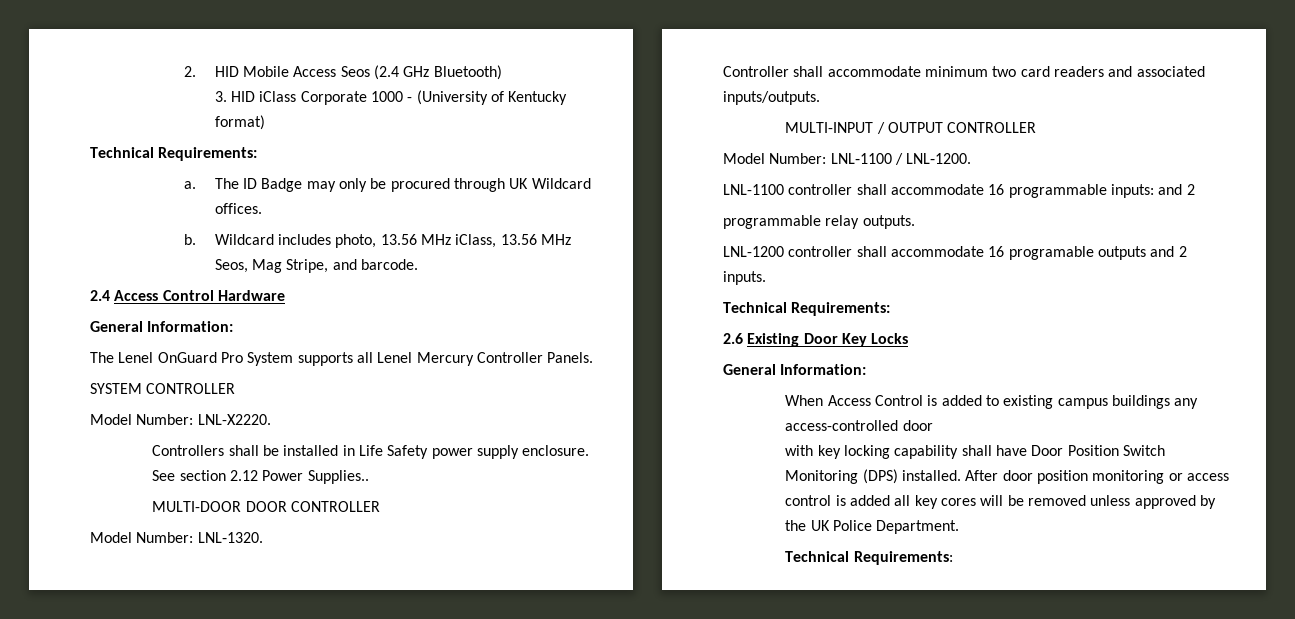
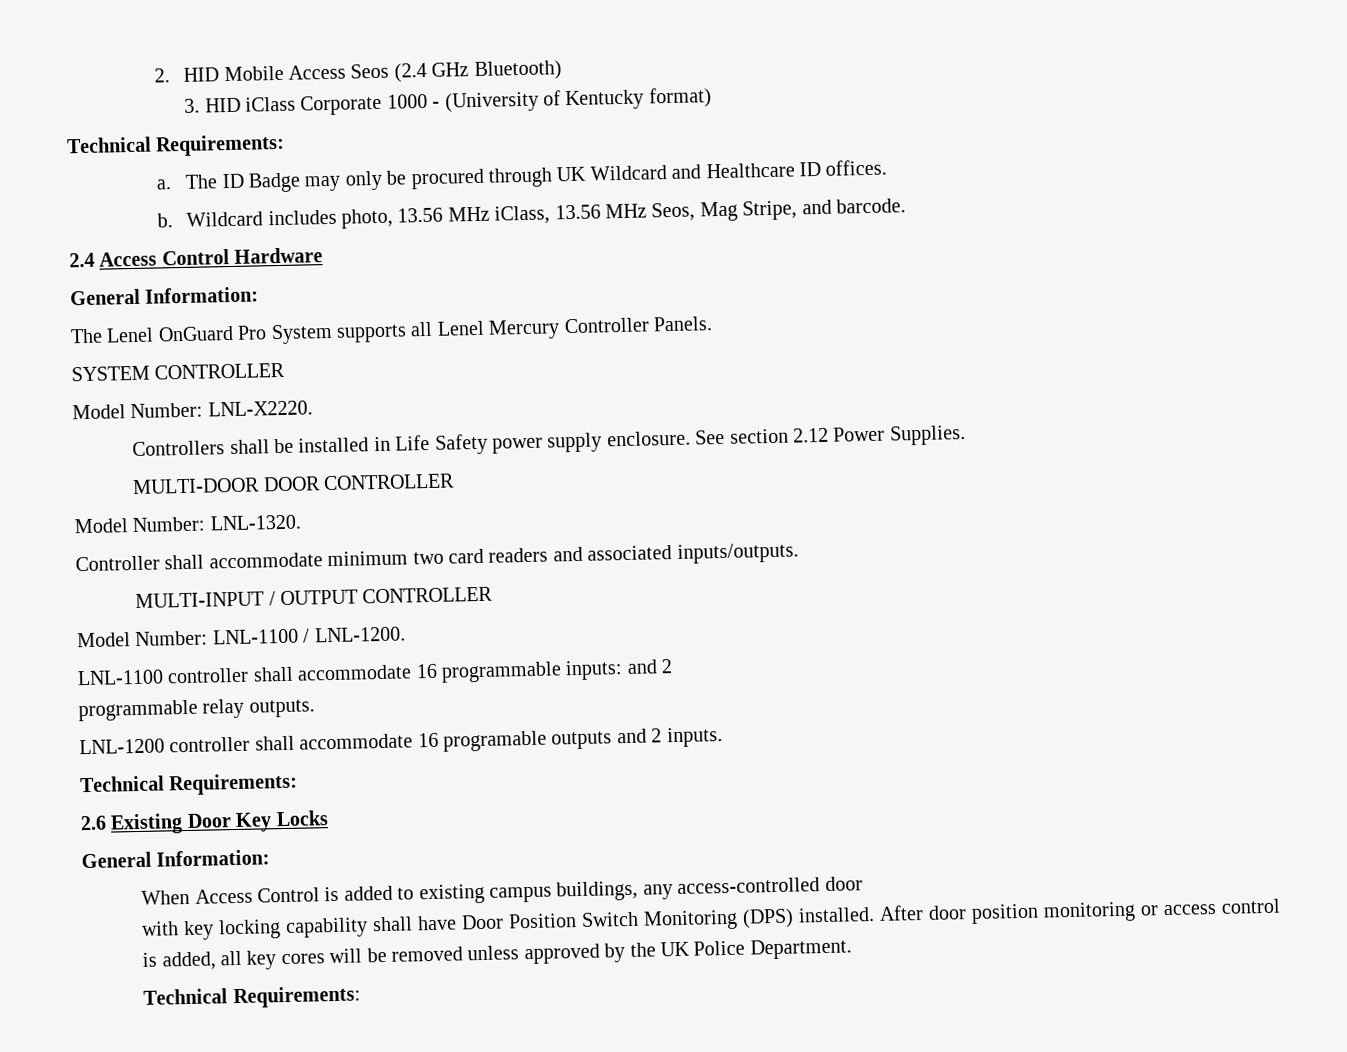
- The ID Badge may only be procured through UK Wildcard offices.
+ The ID Badge may only be procured through UK Wildcard and Healthcare ID offices.
- See section 2.12 Power Supplies..
+ See section 2.12 Power Supplies.
- When Access Control is added to existing campus buildings any access-controlled door
+ When Access Control is added to existing campus buildings, any access-controlled door
- After door position monitoring or access control is added all key cores will be removed unless approved by the UK Police Department.
+ After door position monitoring or access control is added, all key cores will be removed unless approved by the UK Police Department.

